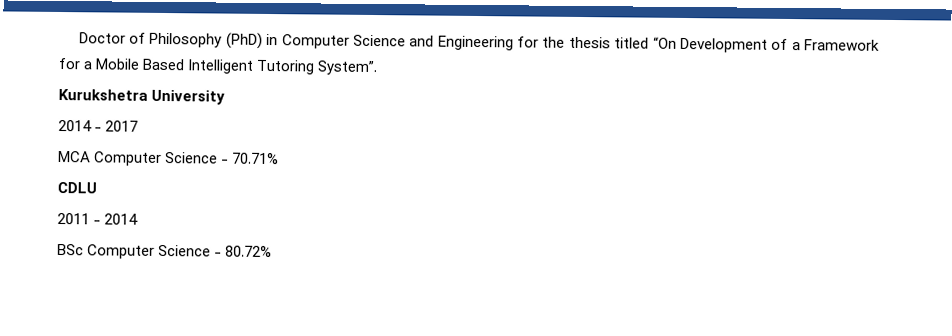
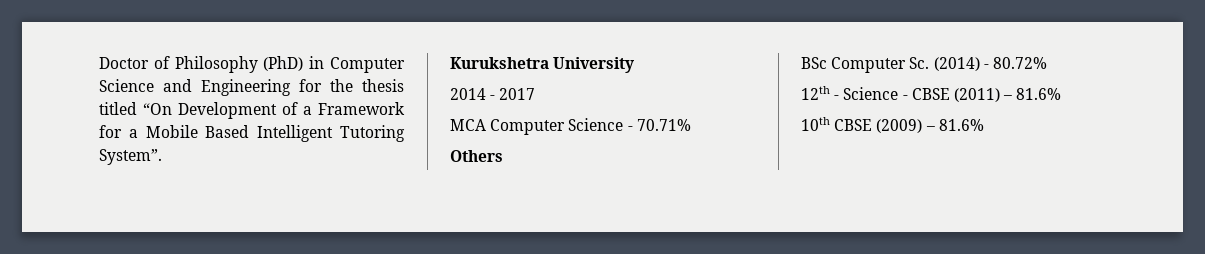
- CDLU
- 2011 - 2014
- BSc Computer Science - 80.72%
+ Others
+ BSc Computer Sc. (2014) - 80.72%
+ 12th - Science - CBSE (2011) – 81.6%
+ 10th CBSE (2009) – 81.6%

